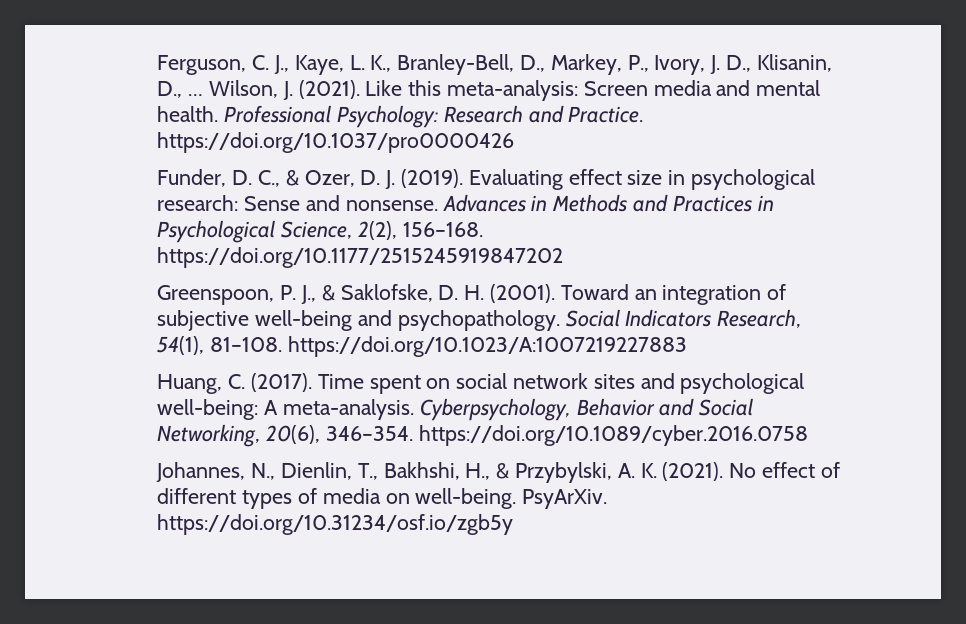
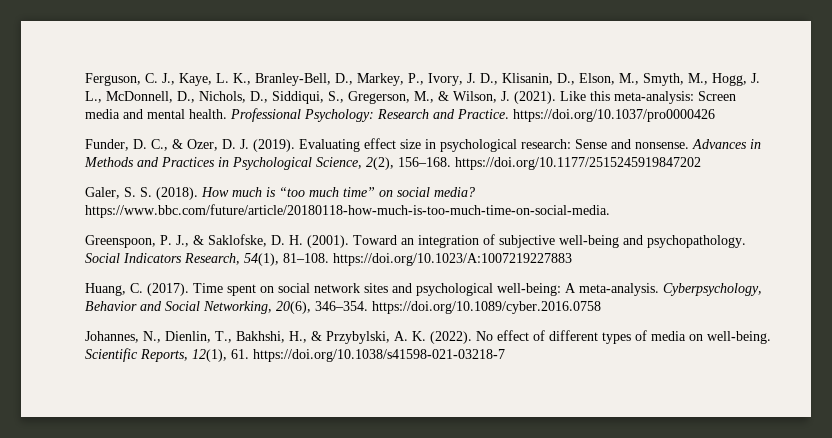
- Ferguson, C. J., Kaye, L. K., Branley-Bell, D., Markey, P., Ivory, J. D., Klisanin, D., … Wilson, J. (2021).
+ Ferguson, C. J., Kaye, L. K., Branley-Bell, D., Markey, P., Ivory, J. D., Klisanin, D., Elson, M., Smyth, M., Hogg, J. L., McDonnell, D., Nichols, D., Siddiqui, S., Gregerson, M., & Wilson, J. (2021).
+ Galer, S. S. (2018). How much is “too much time” on social media? https://www.bbc.com/future/article/20180118-how-much-is-too-much-time-on-social-media.
- Johannes, N., Dienlin, T., Bakhshi, H., & Przybylski, A. K. (2021).
+ Johannes, N., Dienlin, T., Bakhshi, H., & Przybylski, A. K. (2022).
- PsyArXiv. https://doi.org/10.31234/osf.io/zgb5y
+ Scientific Reports, 12(1), 61. https://doi.org/10.1038/s41598-021-03218-7

